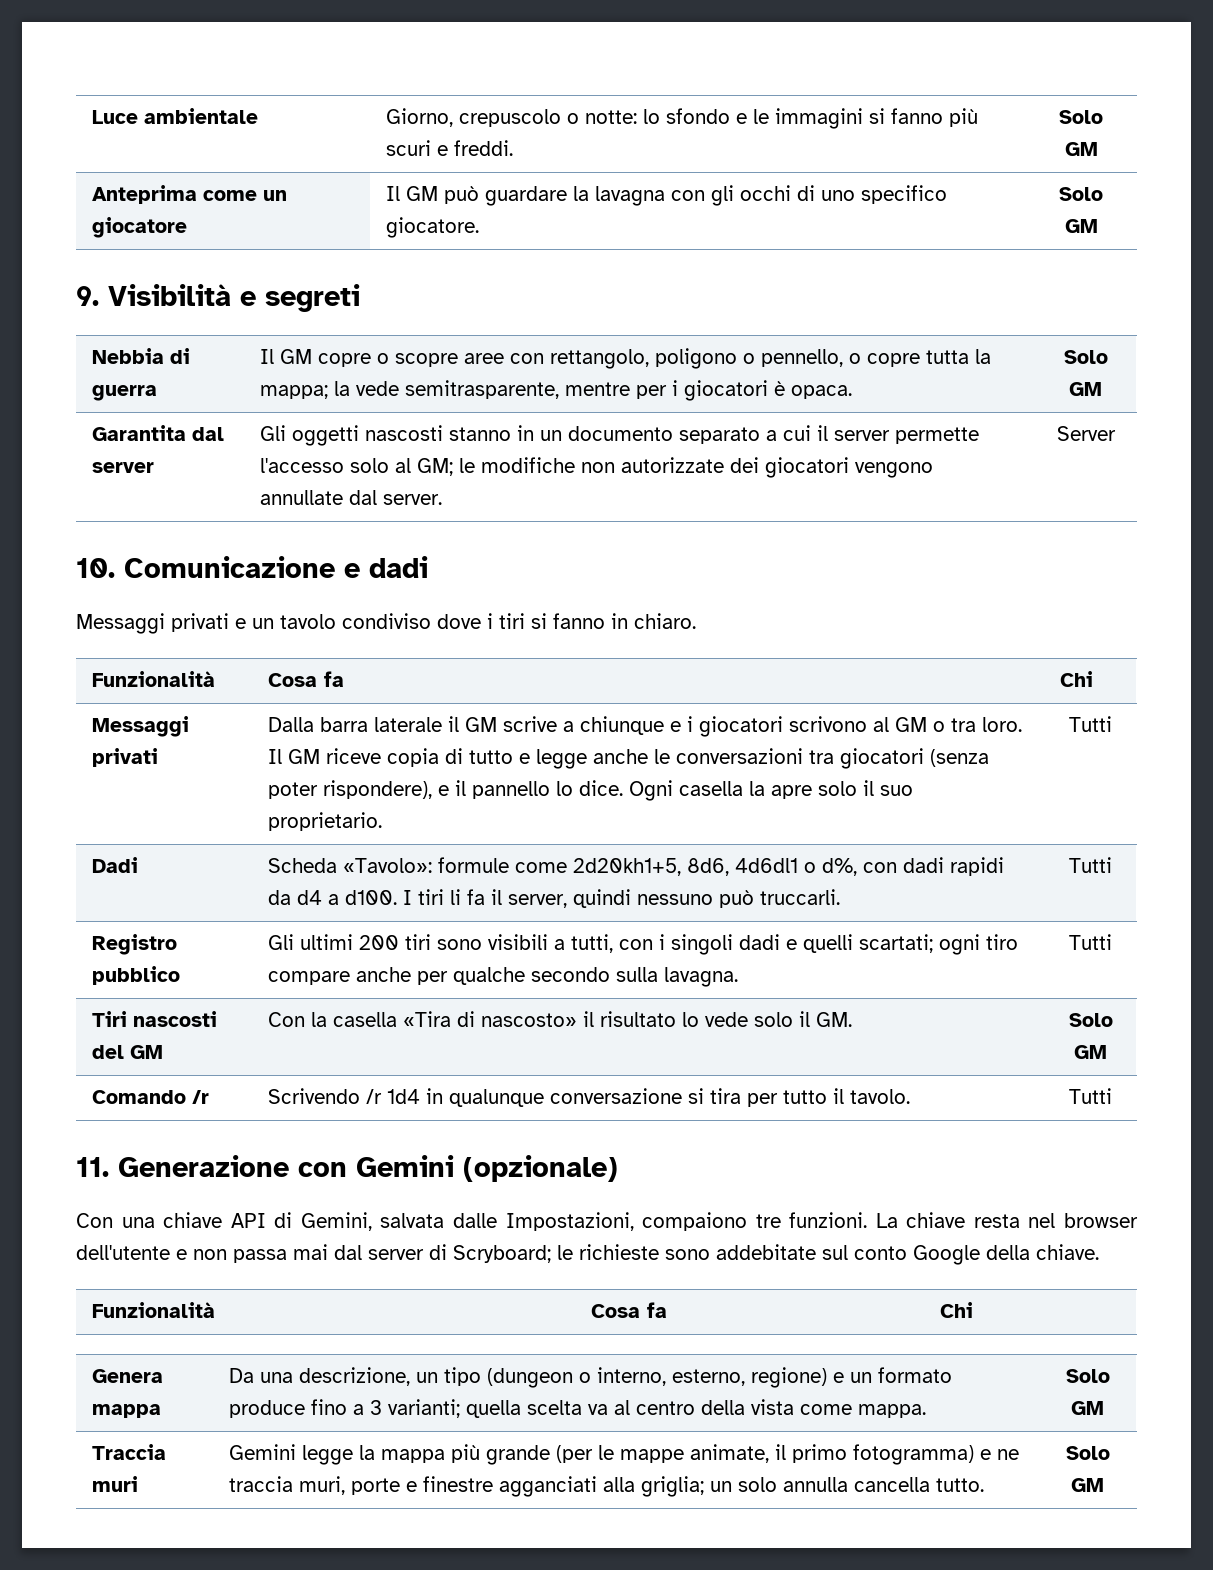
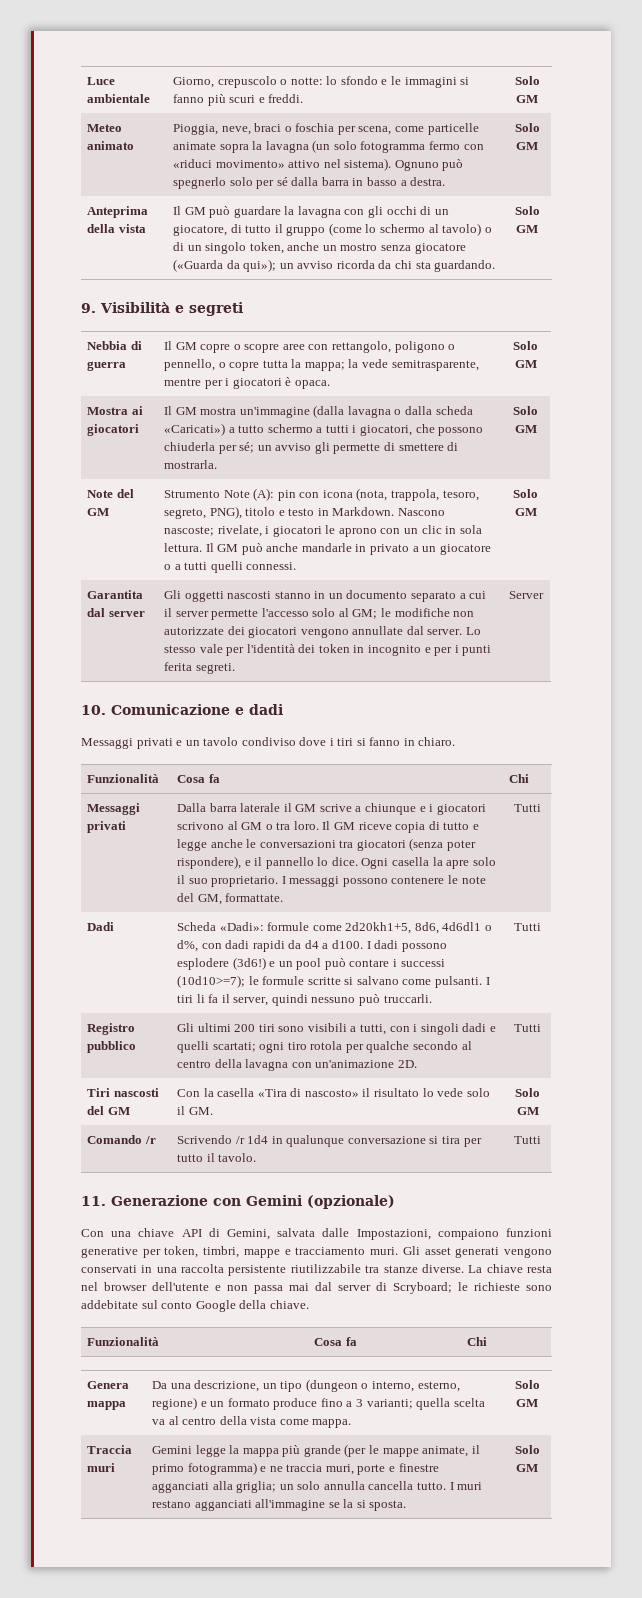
- Anteprima come un giocatore | Il GM può guardare la lavagna con gli occhi di uno specifico giocatore. | Solo GM
+ Meteo animato | Pioggia, neve, braci o foschia per scena, come particelle animate sopra la lavagna (un solo fotogramma fermo con «riduci movimento» attivo nel sistema). Ognuno può spegnerlo solo per sé dalla barra in basso a destra. | Solo GM
+ Anteprima della vista | Il GM può guardare la lavagna con gli occhi di un giocatore, di tutto il gruppo (come lo schermo al tavolo) o di un singolo token, anche un mostro senza giocatore («Guarda da qui»); un avviso ricorda da chi sta guardando. | Solo GM
+ Mostra ai giocatori | Il GM mostra un'immagine (dalla lavagna o dalla scheda «Caricati») a tutto schermo a tutti i giocatori, che possono chiuderla per sé; un avviso gli permette di smettere di mostrarla. | Solo GM
+ Note del GM | Strumento Note (A): pin con icona (nota, trappola, tesoro, segreto, PNG), titolo e testo in Markdown. Nascono nascoste; rivelate, i giocatori le aprono con un clic in sola lettura. Il GM può anche mandarle in privato a un giocatore o a tutti quelli connessi. | Solo GM
+ Lo stesso vale per l'identità dei token in incognito e per i punti ferita segreti.
+ I messaggi possono contenere le note del GM, formattate.
- Scheda «Tavolo»: formule come 2d20kh1+5, 8d6, 4d6dl1 o d%, con dadi rapidi da d4 a d100.
+ Scheda «Dadi»: formule come 2d20kh1+5, 8d6, 4d6dl1 o d%, con dadi rapidi da d4 a d100.
- I tiri li fa il server, quindi nessuno può truccarli.
+ I dadi possono esplodere (3d6!) e un pool può contare i successi (10d10>=7); le formule scritte si salvano come pulsanti. I tiri li fa il server, quindi nessuno può truccarli.
- Registro pubblico | Gli ultimi 200 tiri sono visibili a tutti, con i singoli dadi e quelli scartati; ogni tiro compare anche per qualche secondo sulla lavagna. | Tutti
+ Registro pubblico | Gli ultimi 200 tiri sono visibili a tutti, con i singoli dadi e quelli scartati; ogni tiro rotola per qualche secondo al centro della lavagna con un'animazione 2D. | Tutti
- Con una chiave API di Gemini, salvata dalle Impostazioni, compaiono tre funzioni.
+ Con una chiave API di Gemini, salvata dalle Impostazioni, compaiono funzioni generative per token, timbri, mappe e tracciamento muri. Gli asset generati vengono conservati in una raccolta persistente riutilizzabile tra stanze diverse.
+ I muri restano agganciati all'immagine se la si sposta.

